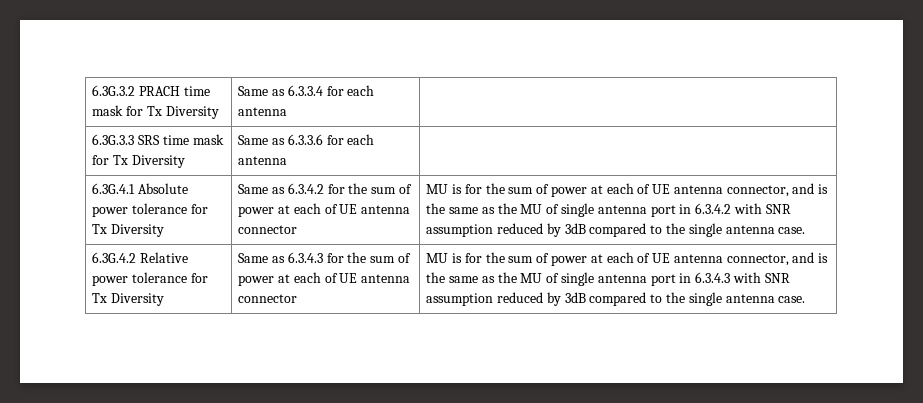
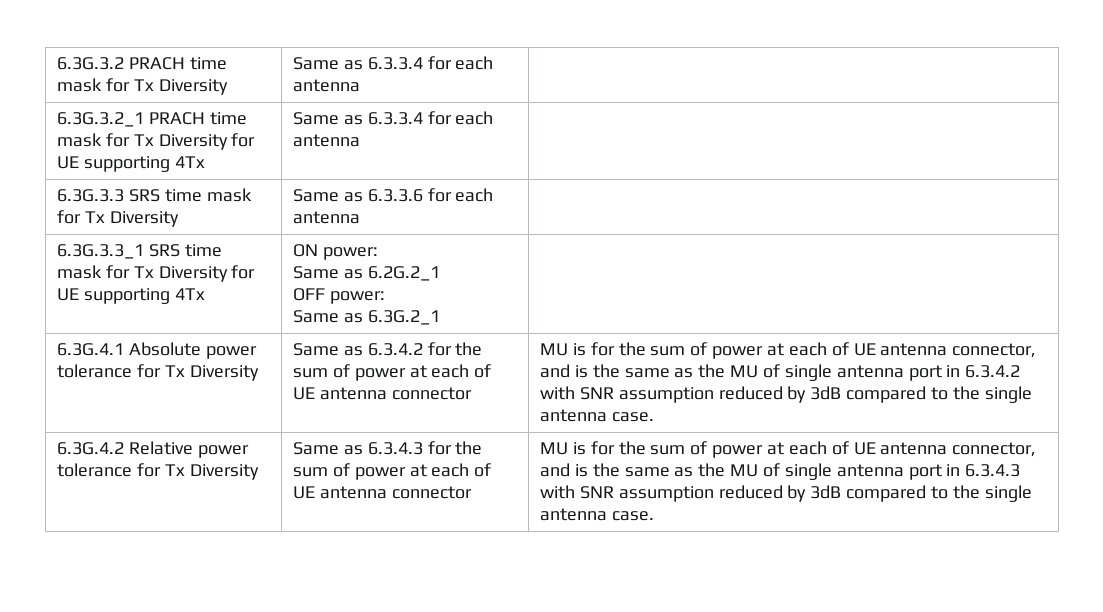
+ 6.3G.3.2_1 PRACH time mask for Tx Diversity for UE supporting 4Tx | Same as 6.3.3.4 for each antenna |
+ 6.3G.3.3_1 SRS time mask for Tx Diversity for UE supporting 4Tx | ON power:
+ Same as 6.2G.2_1
+ OFF power:
+ Same as 6.3G.2_1 |

